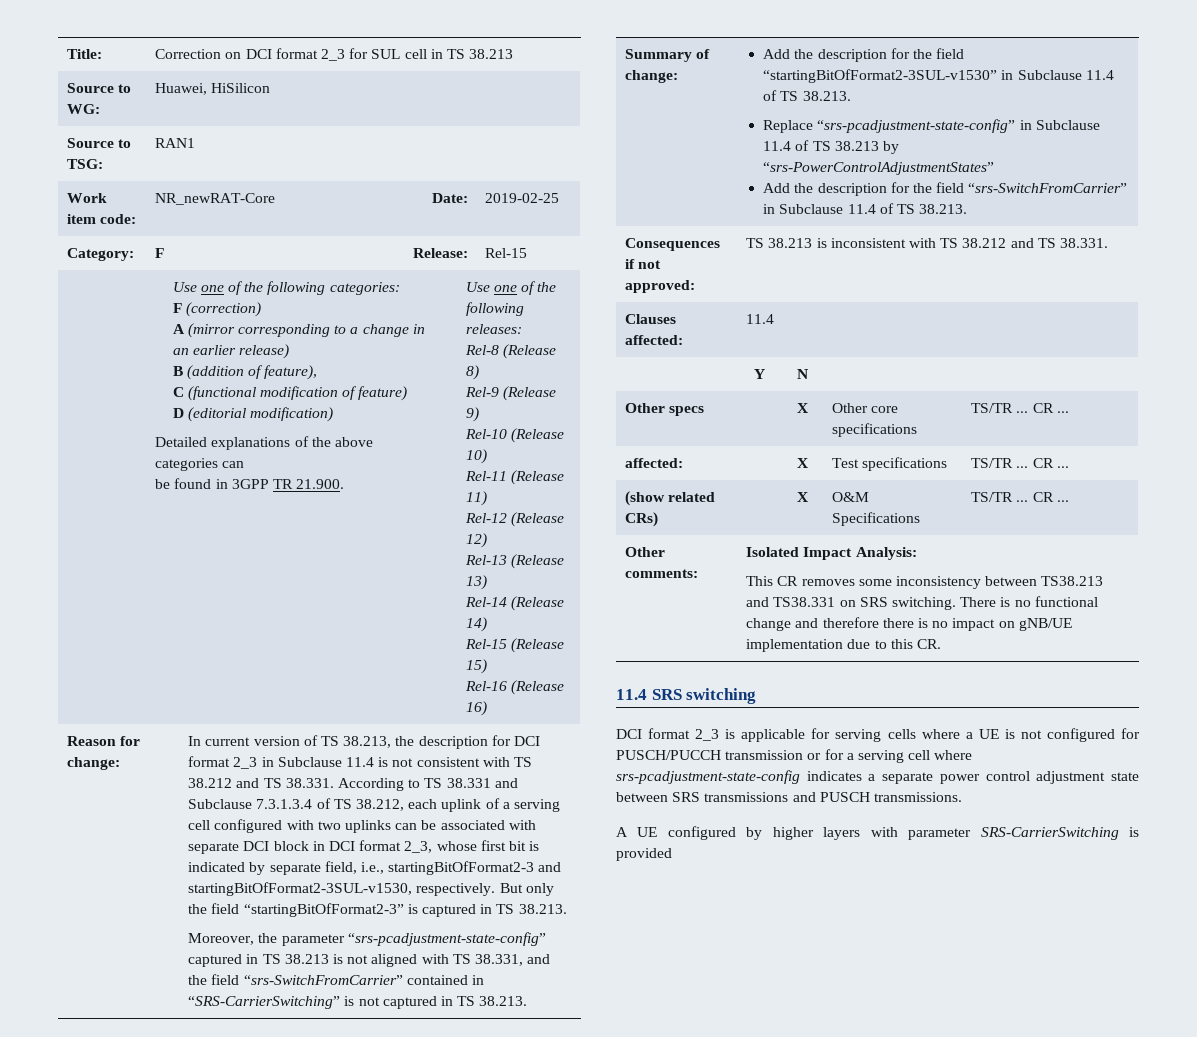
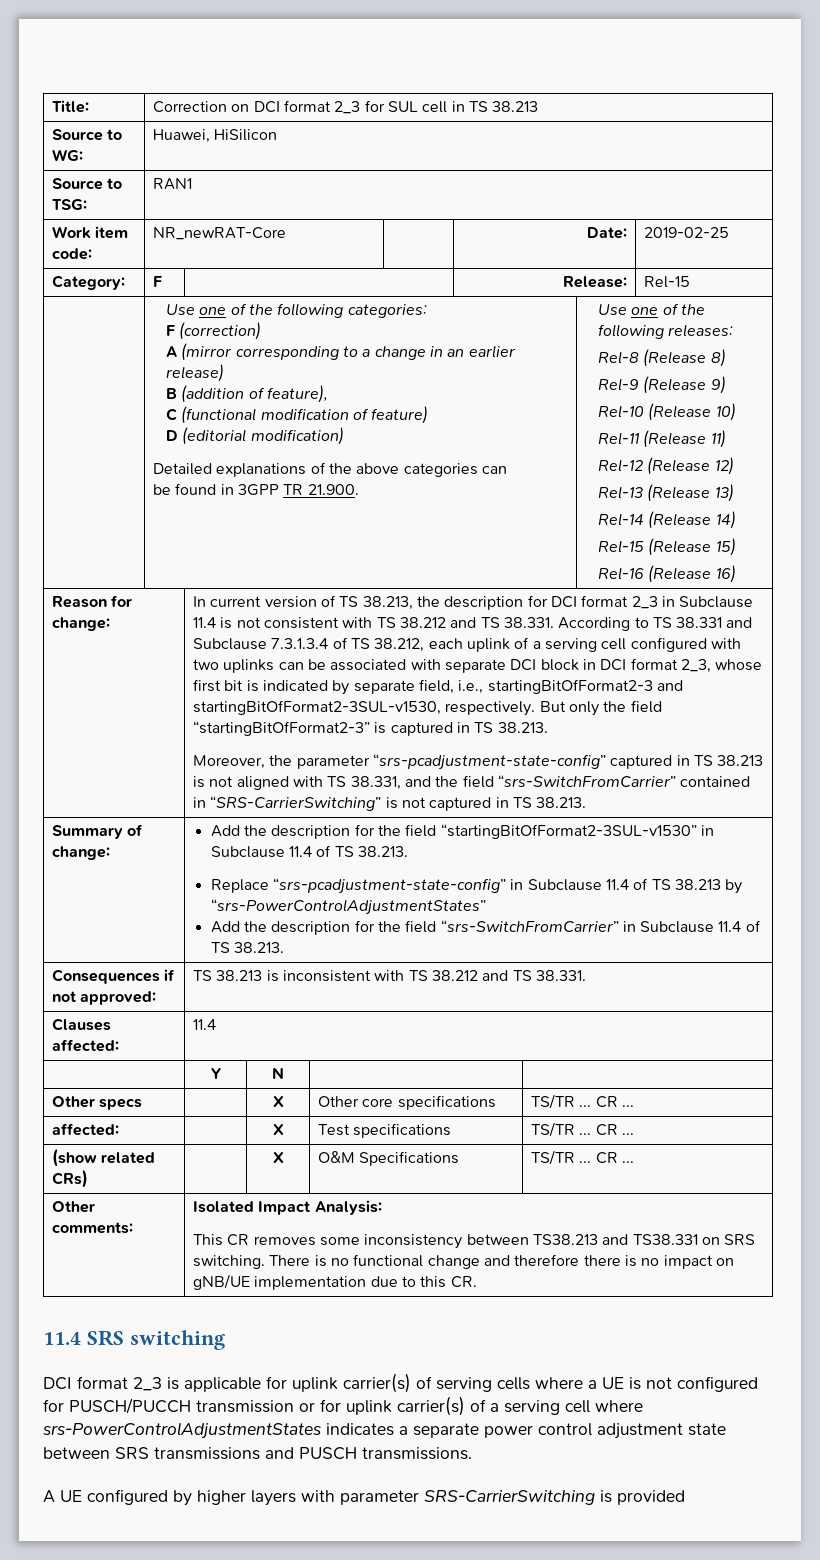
- DCI format 2_3 is applicable for serving cells where a UE is not configured for PUSCH/PUCCH transmission or for a serving cell where srs-pcadjustment-state-config indicates a separate power control adjustment state between SRS transmissions and PUSCH transmissions.
+ DCI format 2_3 is applicable for uplink carrier(s) of serving cells where a UE is not configured for PUSCH/PUCCH transmission or for uplink carrier(s) of a serving cell where srs-PowerControlAdjustmentStates indicates a separate power control adjustment state between SRS transmissions and PUSCH transmissions.

